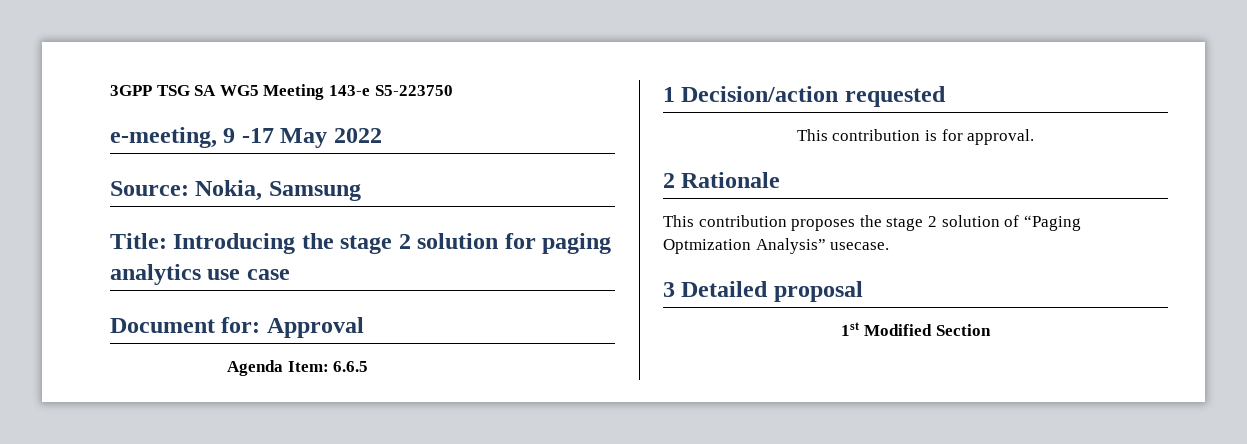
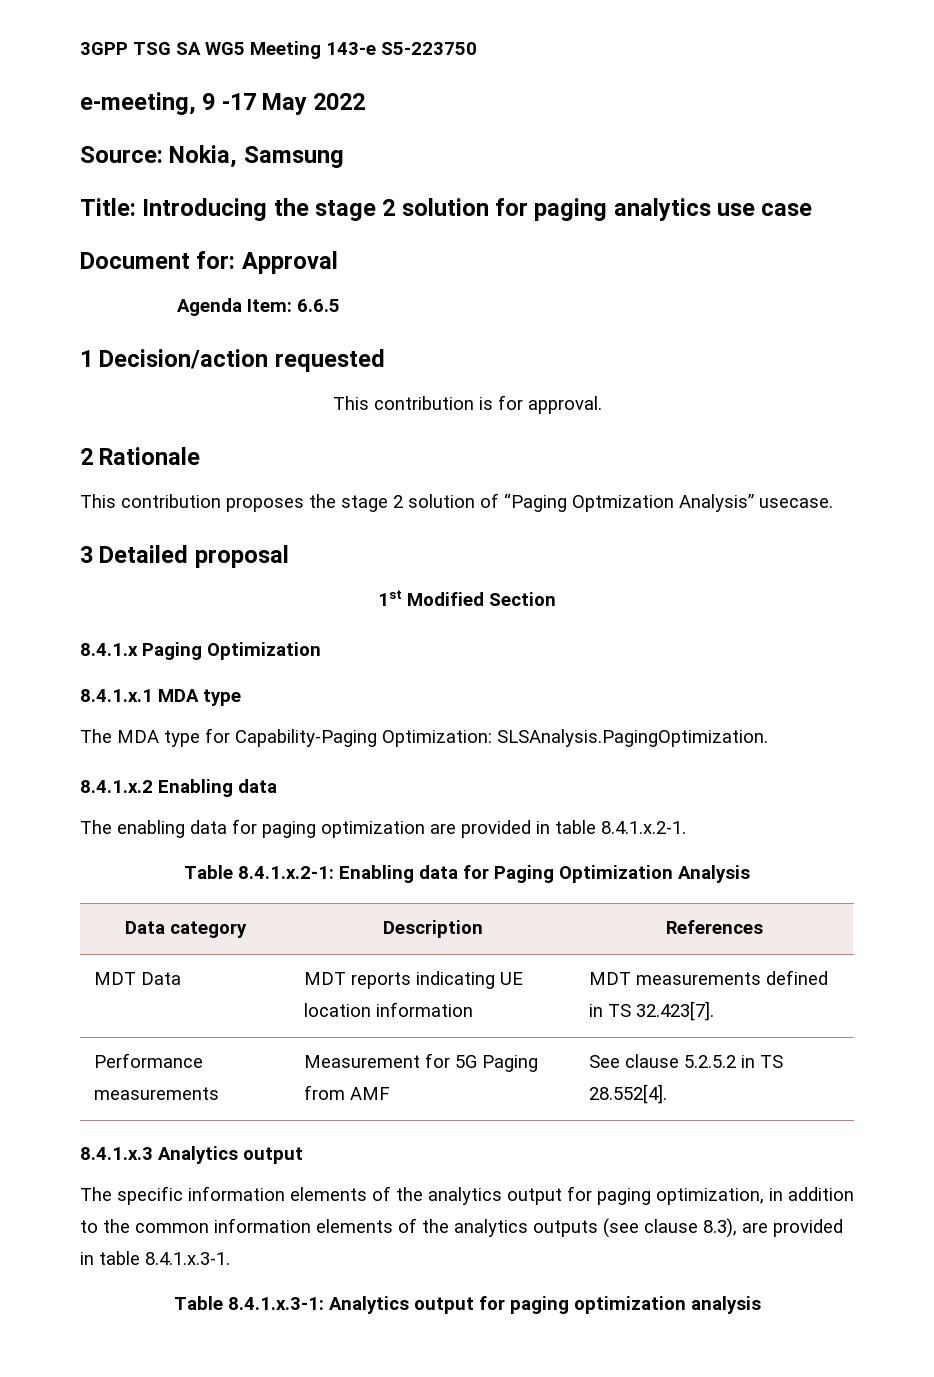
+ 8.4.1.x Paging Optimization
+ 8.4.1.x.1 MDA type
+ The MDA type for Capability-Paging Optimization: SLSAnalysis.PagingOptimization.
+ 8.4.1.x.2 Enabling data
+ The enabling data for paging optimization are provided in table 8.4.1.x.2-1.
+ Table 8.4.1.x.2-1: Enabling data for Paging Optimization Analysis
+ Data category | Description | References
+ MDT Data | MDT reports indicating UE location information | MDT measurements defined in TS 32.423[7].
+ Performance measurements | Measurement for 5G Paging from AMF | See clause 5.2.5.2 in TS 28.552[4].
+ 8.4.1.x.3 Analytics output
+ The specific information elements of the analytics output for paging optimization, in addition to the common information elements of the analytics outputs (see clause 8.3), are provided in table 8.4.1.x.3-1.
+ Table 8.4.1.x.3-1: Analytics output for paging optimization analysis

